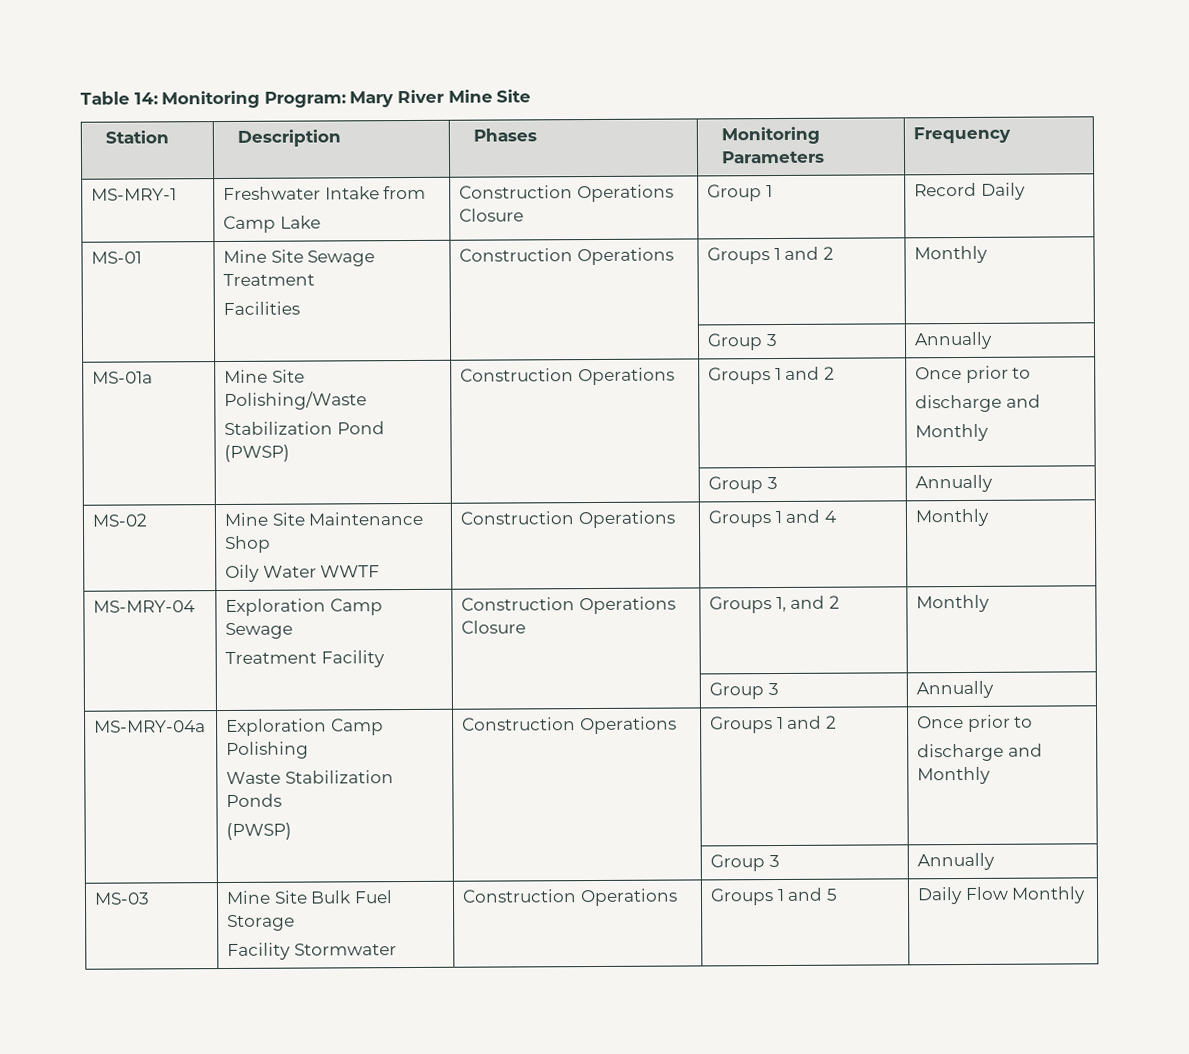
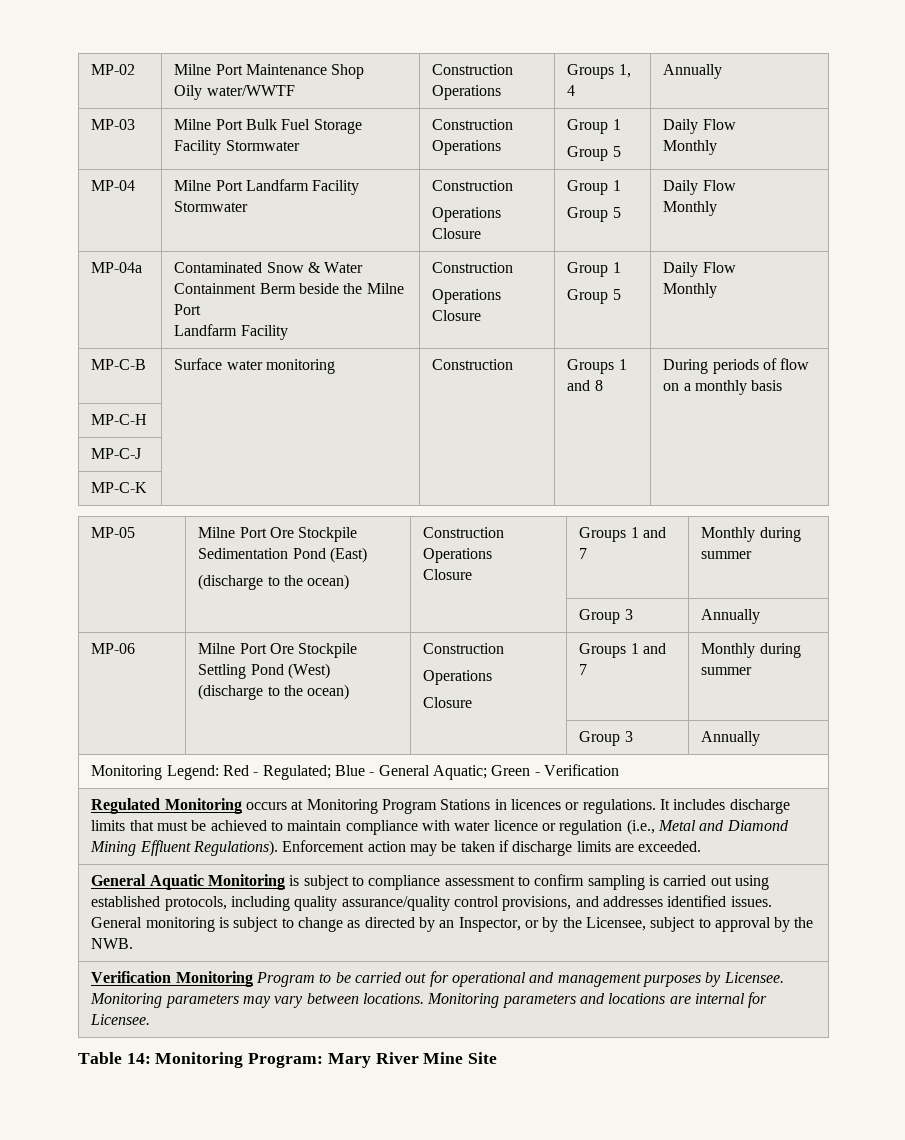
+ MP-02 | Milne Port Maintenance Shop
+ Oily water/WWTF | Construction Operations | Groups 1, 4 | Annually
+ MP-03 | Milne Port Bulk Fuel Storage Facility Stormwater | Construction Operations | Group 1
+ Group 5 | Daily Flow
+ Monthly
+ MP-04 | Milne Port Landfarm Facility Stormwater | Construction
+ Operations Closure | Group 1
+ Group 5 | Daily Flow
+ Monthly
+ MP-04a | Contaminated Snow & Water Containment Berm beside the Milne Port
+ Landfarm Facility | Construction
+ Operations Closure | Group 1
+ Group 5 | Daily Flow
+ Monthly
+ MP-C-B | Surface water monitoring | Construction | Groups 1 and 8 | During periods of flow on a monthly basis
+ MP-C-H | | | |
+ MP-C-J | | | |
+ MP-C-K | | | |
+ MP-05 | Milne Port Ore Stockpile Sedimentation Pond (East)
+ (discharge to the ocean) | Construction Operations
+ Closure | Groups 1 and 7 | Monthly during summer
+ | | | Group 3 | Annually
+ MP-06 | Milne Port Ore Stockpile Settling Pond (West) (discharge to the ocean) | Construction
+ Operations
+ Closure | Groups 1 and 7 | Monthly during summer
+ | | | Group 3 | Annually
+ Monitoring Legend: Red - Regulated; Blue - General Aquatic; Green - Verification
+ Regulated Monitoring occurs at Monitoring Program Stations in licences or regulations. It includes discharge limits that must be achieved to maintain compliance with water licence or regulation (i.e., Metal and Diamond Mining Effluent Regulations). Enforcement action may be taken if discharge limits are exceeded.
+ General Aquatic Monitoring is subject to compliance assessment to confirm sampling is carried out using established protocols, including quality assurance/quality control provisions, and addresses identified issues. General monitoring is subject to change as directed by an Inspector, or by the Licensee, subject to approval by the NWB.
+ Verification Monitoring Program to be carried out for operational and management purposes by Licensee. Monitoring parameters may vary between locations. Monitoring parameters and locations are internal for Licensee.
  Table 14: Monitoring Program: Mary River Mine Site
- Station | Description | Phases | Monitoring Parameters | Frequency
- MS-MRY-1 | Freshwater Intake from
- Camp Lake | Construction Operations Closure | Group 1 | Record Daily
- MS-01 | Mine Site Sewage Treatment
- Facilities | Construction Operations | Groups 1 and 2 | Monthly
- | | | Group 3 | Annually
- MS-01a | Mine Site Polishing/Waste
- Stabilization Pond (PWSP) | Construction Operations | Groups 1 and 2 | Once prior to
- discharge and
- Monthly
- | | | Group 3 | Annually
- MS-02 | Mine Site Maintenance Shop
- Oily Water WWTF | Construction Operations | Groups 1 and 4 | Monthly
- MS-MRY-04 | Exploration Camp Sewage
- Treatment Facility | Construction Operations Closure | Groups 1, and 2 | Monthly
- | | | Group 3 | Annually
- MS-MRY-04a | Exploration Camp Polishing
- Waste Stabilization Ponds
- (PWSP) | Construction Operations | Groups 1 and 2 | Once prior to
- discharge and Monthly
- | | | Group 3 | Annually
- MS-03 | Mine Site Bulk Fuel Storage
- Facility Stormwater | Construction Operations | Groups 1 and 5 | Daily Flow Monthly

